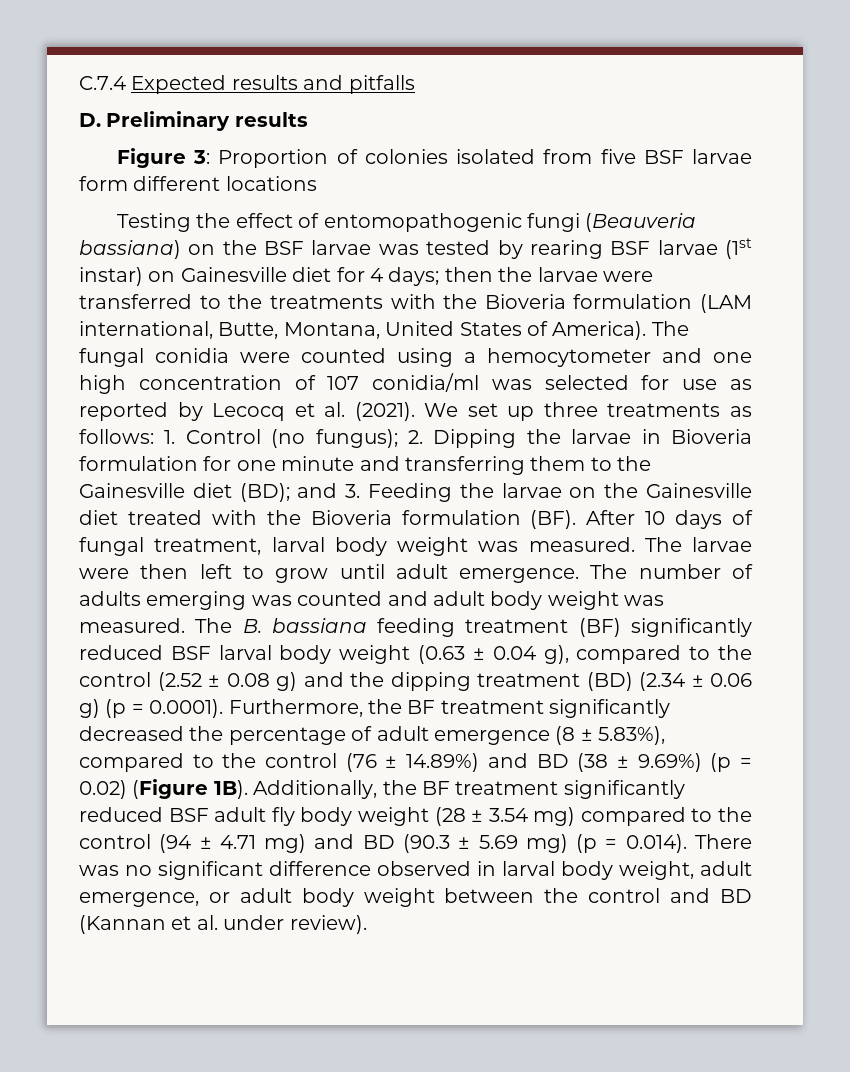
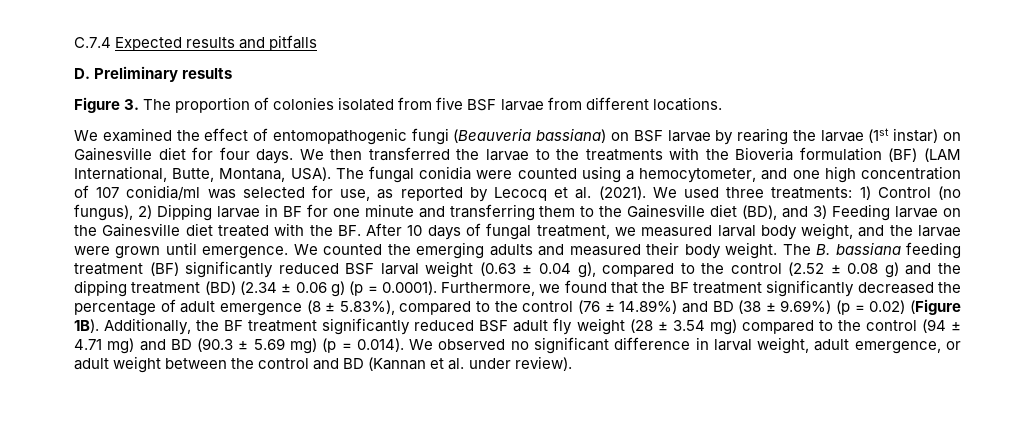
- Figure 3: Proportion of colonies isolated from five BSF larvae form different locations
- Testing the effect of entomopathogenic fungi (Beauveria bassiana) on the BSF larvae was tested by rearing BSF larvae (1st instar) on Gainesville diet for 4 days; then the larvae were transferred to the treatments with the Bioveria formulation (LAM international, Butte, Montana, United States of America).
+ Figure 3. The proportion of colonies isolated from five BSF larvae from different locations.
+ We examined the effect of entomopathogenic fungi (Beauveria bassiana) on BSF larvae by rearing the larvae (1st instar) on Gainesville diet for four days. We then transferred the larvae to the treatments with the Bioveria formulation (BF) (LAM International, Butte, Montana, USA).
- The fungal conidia were counted using a hemocytometer and one high concentration of 107 conidia/ml was selected for use as reported by Lecocq et al. (2021).
+ The fungal conidia were counted using a hemocytometer, and one high concentration of 107 conidia/ml was selected for use, as reported by Lecocq et al. (2021).
- We set up three treatments as follows: 1. Control (no fungus); 2. Dipping the larvae in Bioveria formulation for one minute and transferring them to the Gainesville diet (BD); and 3. Feeding the larvae on the Gainesville diet treated with the Bioveria formulation (BF). After 10 days of fungal treatment, larval body weight was measured. The larvae were then left to grow until adult emergence. The number of adults emerging was counted and adult body weight was measured.
+ We used three treatments: 1) Control (no fungus), 2) Dipping larvae in BF for one minute and transferring them to the Gainesville diet (BD), and 3) Feeding larvae on the Gainesville diet treated with the BF. After 10 days of fungal treatment, we measured larval body weight, and the larvae were grown until emergence. We counted the emerging adults and measured their body weight.
- The B. bassiana feeding treatment (BF) significantly reduced BSF larval body weight (0.63 ± 0.04 g), compared to the control (2.52 ± 0.08 g) and the dipping treatment (BD) (2.34 ± 0.06 g) (p = 0.0001). Furthermore, the BF treatment significantly decreased the percentage of adult emergence (8 ± 5.83%), compared to the control (76 ± 14.89%) and BD (38 ± 9.69%) (p = 0.02) (Figure 1B).
+ The B. bassiana feeding treatment (BF) significantly reduced BSF larval weight (0.63 ± 0.04 g), compared to the control (2.52 ± 0.08 g) and the dipping treatment (BD) (2.34 ± 0.06 g) (p = 0.0001). Furthermore, we found that the BF treatment significantly decreased the percentage of adult emergence (8 ± 5.83%), compared to the control (76 ± 14.89%) and BD (38 ± 9.69%) (p = 0.02) (Figure 1B).
- Additionally, the BF treatment significantly reduced BSF adult fly body weight (28 ± 3.54 mg) compared to the control (94 ± 4.71 mg) and BD (90.3 ± 5.69 mg) (p = 0.014). There was no significant difference observed in larval body weight, adult emergence, or adult body weight between the control and BD (Kannan et al. under review).
+ Additionally, the BF treatment significantly reduced BSF adult fly weight (28 ± 3.54 mg) compared to the control (94 ± 4.71 mg) and BD (90.3 ± 5.69 mg) (p = 0.014). We observed no significant difference in larval weight, adult emergence, or adult weight between the control and BD (Kannan et al. under review).

